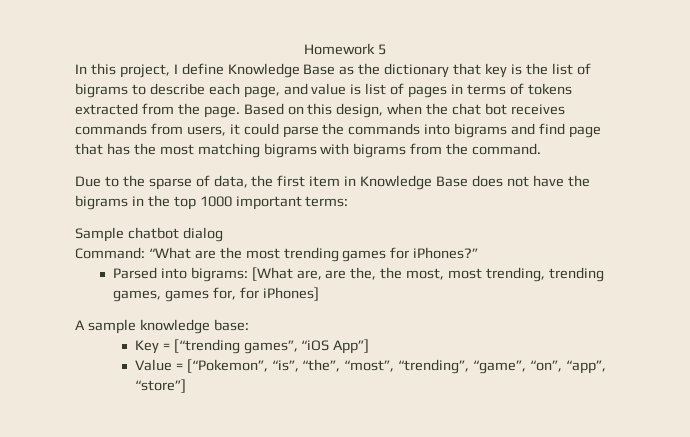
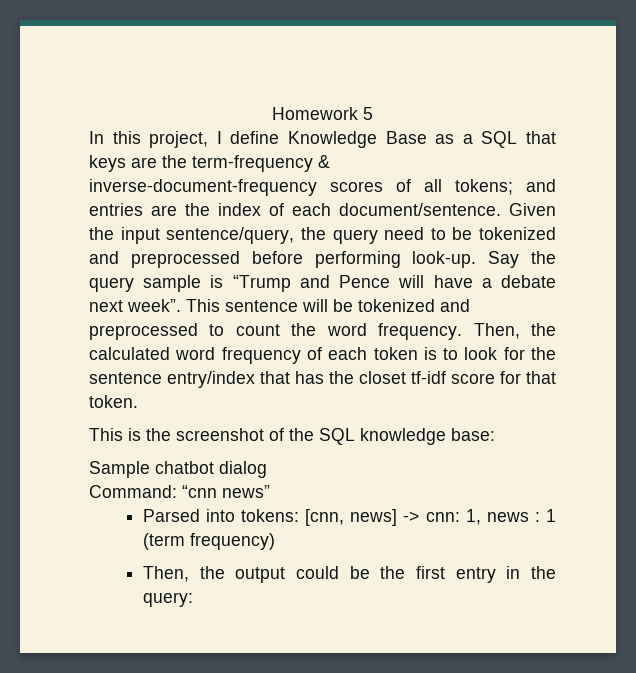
- In this project, I define Knowledge Base as the dictionary that key is the list of bigrams to describe each page, and value is list of pages in terms of tokens extracted from the page. Based on this design, when the chat bot receives commands from users, it could parse the commands into bigrams and find page that has the most matching bigrams with bigrams from the command.
- Due to the sparse of data, the first item in Knowledge Base does not have the bigrams in the top 1000 important terms:
+ In this project, I define Knowledge Base as a SQL that keys are the term-frequency & inverse-document-frequency scores of all tokens; and entries are the index of each document/sentence. Given the input sentence/query, the query need to be tokenized and preprocessed before performing look-up. Say the query sample is “Trump and Pence will have a debate next week”. This sentence will be tokenized and preprocessed to count the word frequency. Then, the calculated word frequency of each token is to look for the sentence entry/index that has the closet tf-idf score for that token.
+ This is the screenshot of the SQL knowledge base:
  Sample chatbot dialog
- Command: “What are the most trending games for iPhones?”
- Parsed into bigrams: [What are, are the, the most, most trending, trending games, games for, for iPhones]
- A sample knowledge base:
- Key = [“trending games”, “iOS App”]
- Value = [“Pokemon”, “is”, “the”, “most”, “trending”, “game”, “on”, “app”, “store”]
+ Command: “cnn news”
+ Parsed into tokens: [cnn, news] -> cnn: 1, news : 1 (term frequency)
+ Then, the output could be the first entry in the query:

